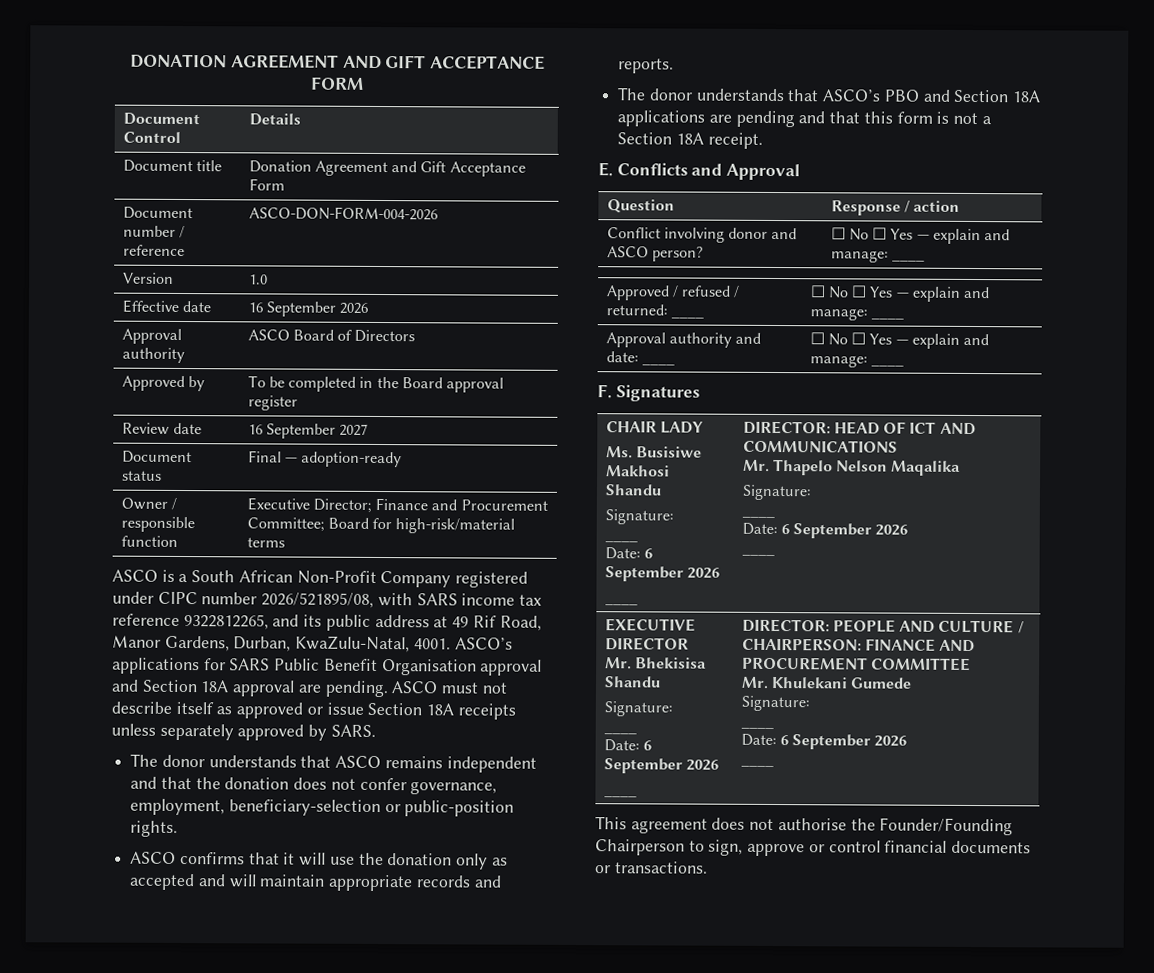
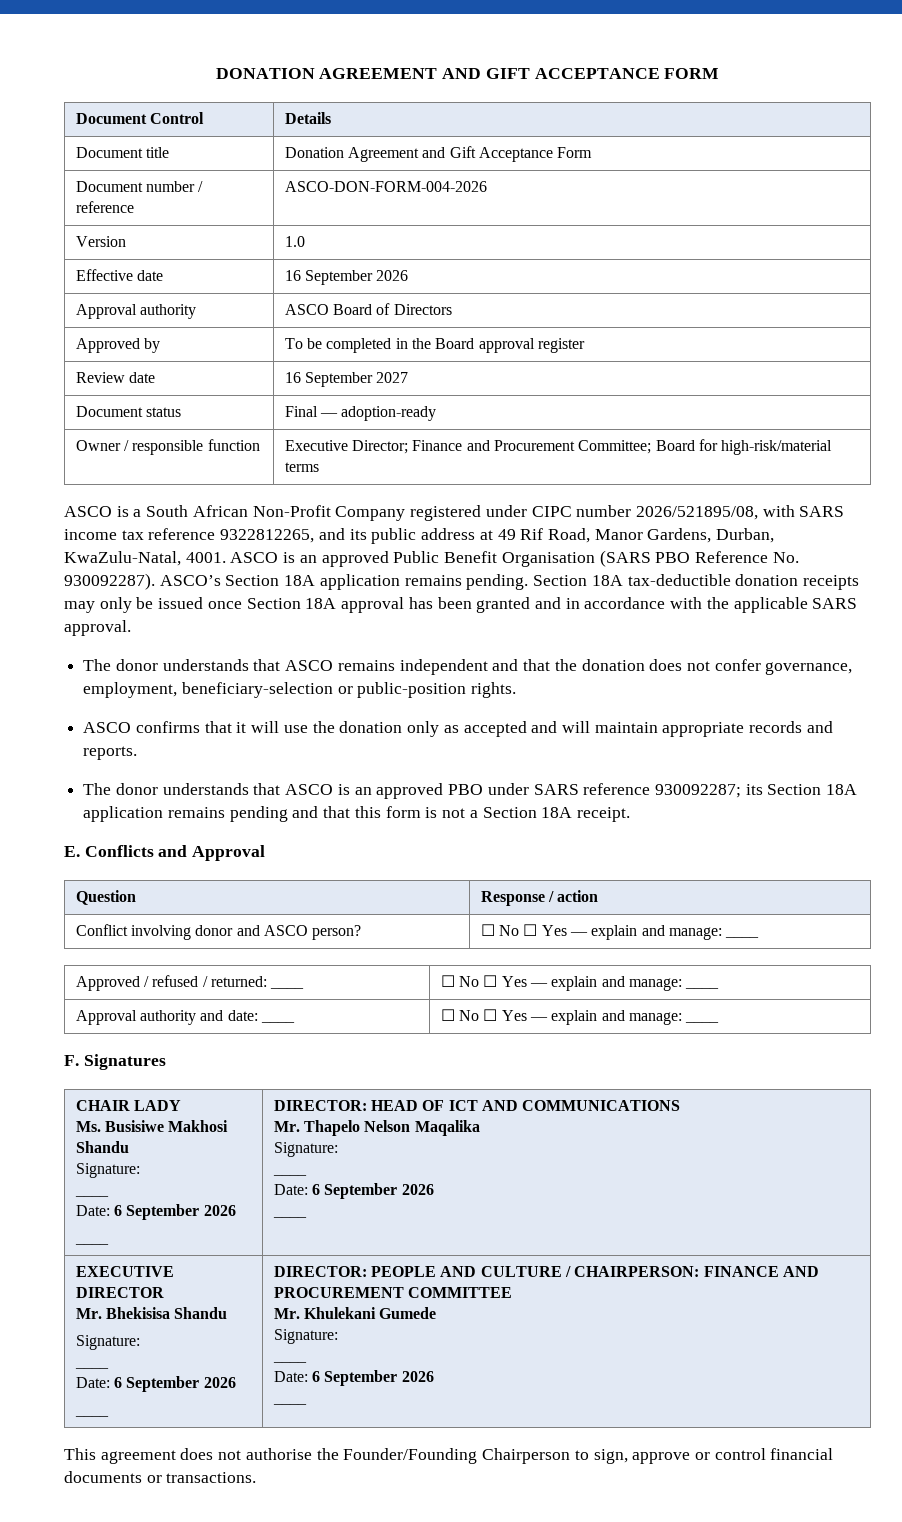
- ASCO’s applications for SARS Public Benefit Organisation approval and Section 18A approval are pending. ASCO must not describe itself as approved or issue Section 18A receipts unless separately approved by SARS.
+ ASCO is an approved Public Benefit Organisation (SARS PBO Reference No. 930092287). ASCO’s Section 18A application remains pending. Section 18A tax-deductible donation receipts may only be issued once Section 18A approval has been granted and in accordance with the applicable SARS approval.
- The donor understands that ASCO’s PBO and Section 18A applications are pending and that this form is not a Section 18A receipt.
+ The donor understands that ASCO is an approved PBO under SARS reference 930092287; its Section 18A application remains pending and that this form is not a Section 18A receipt.

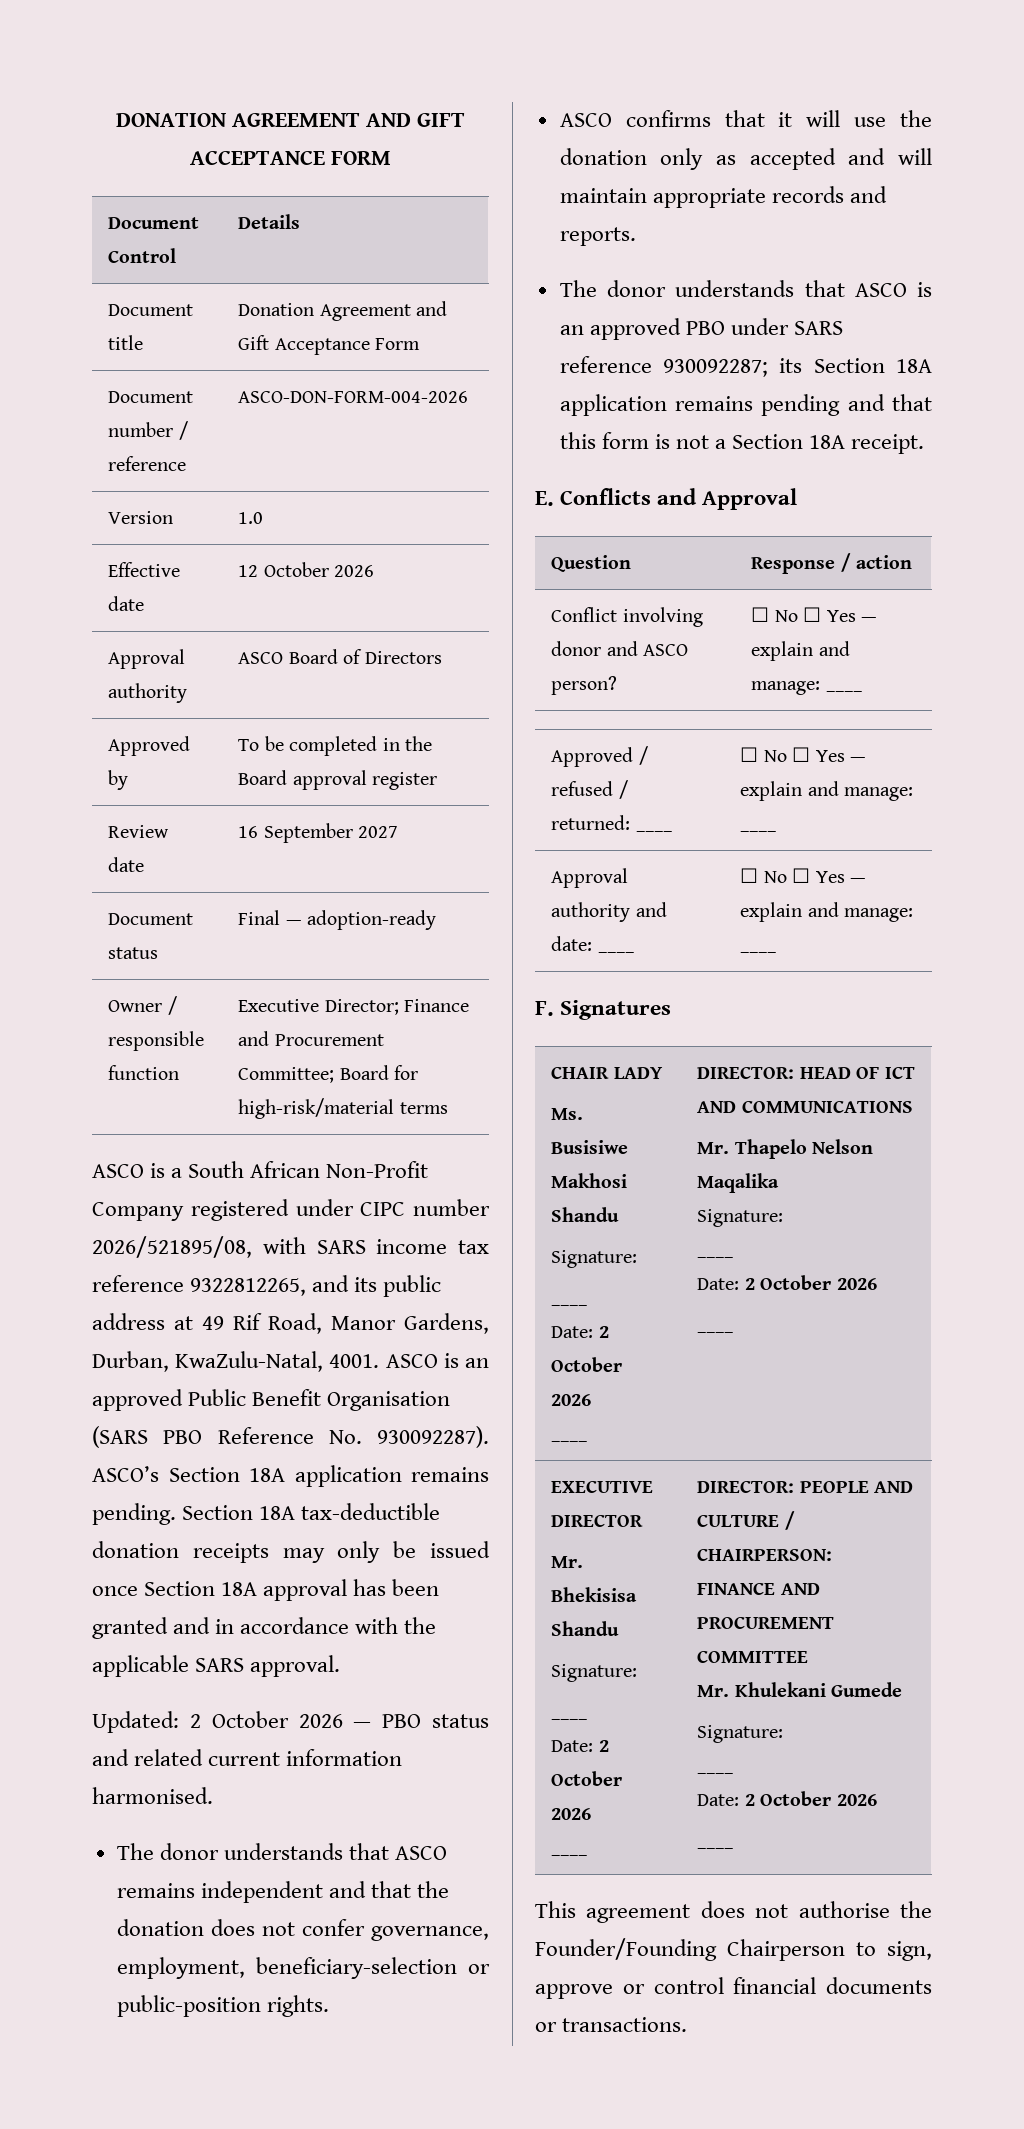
- Effective date | 16 September 2026
+ Effective date | 12 October 2026
+ Updated: 2 October 2026 — PBO status and related current information harmonised.
  CHAIR LADY
  Ms. Busisiwe Makhosi Shandu
  Signature:
  ____
- Date: 6 September 2026
+ Date: 2 October 2026
  ____ | DIRECTOR: HEAD OF ICT AND COMMUNICATIONS
  Mr. Thapelo Nelson Maqalika
  Signature:
  ____
- Date: 6 September 2026
+ Date: 2 October 2026
  EXECUTIVE DIRECTOR
  Mr. Bhekisisa Shandu
  Signature:
  ____
- Date: 6 September 2026
+ Date: 2 October 2026
  ____ | DIRECTOR: PEOPLE AND CULTURE / CHAIRPERSON: FINANCE AND PROCUREMENT COMMITTEE
  Mr. Khulekani Gumede
  Signature:
  ____
- Date: 6 September 2026
+ Date: 2 October 2026

